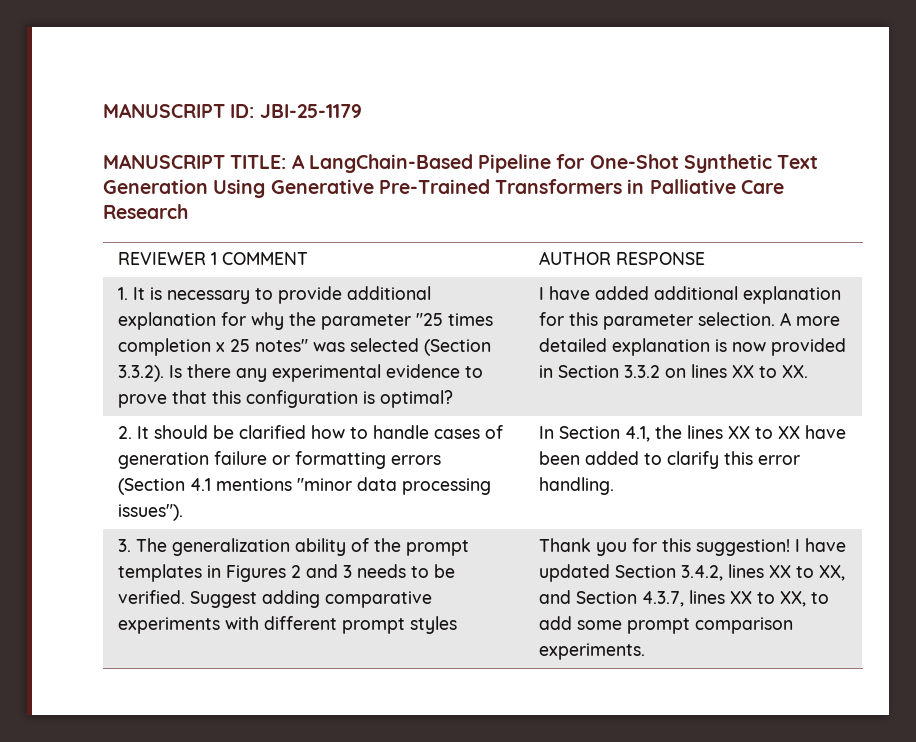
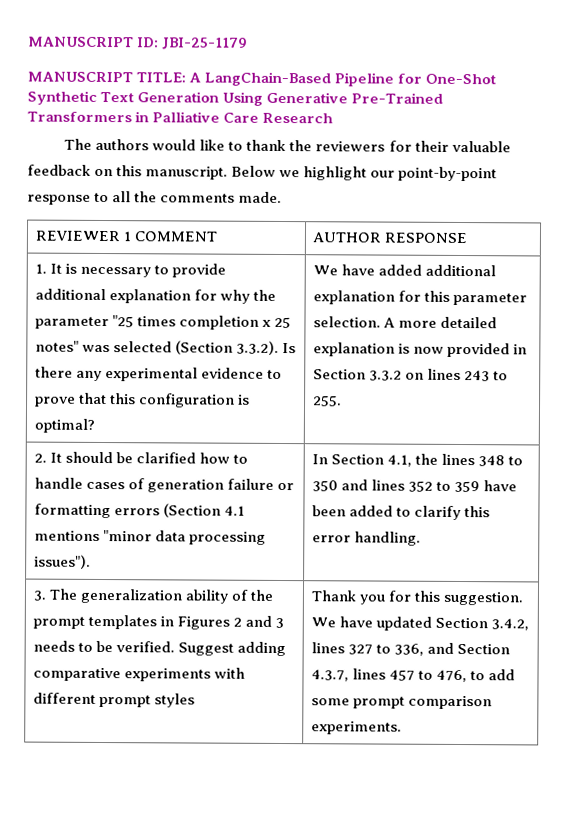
+ The authors would like to thank the reviewers for their valuable feedback on this manuscript. Below we highlight our point-by-point response to all the comments made.
- I have added additional explanation for this parameter selection.
+ We have added additional explanation for this parameter selection.
- A more detailed explanation is now provided in Section 3.3.2 on lines XX to XX.
+ A more detailed explanation is now provided in Section 3.3.2 on lines 243 to 255.
- In Section 4.1, the lines XX to XX have been added to clarify this error handling.
+ In Section 4.1, the lines 348 to 350 and lines 352 to 359 have been added to clarify this error handling.
- Thank you for this suggestion! I have updated Section 3.4.2, lines XX to XX, and Section 4.3.7, lines XX to XX, to add some prompt comparison experiments.
+ Thank you for this suggestion. We have updated Section 3.4.2, lines 327 to 336, and Section 4.3.7, lines 457 to 476, to add some prompt comparison experiments.

